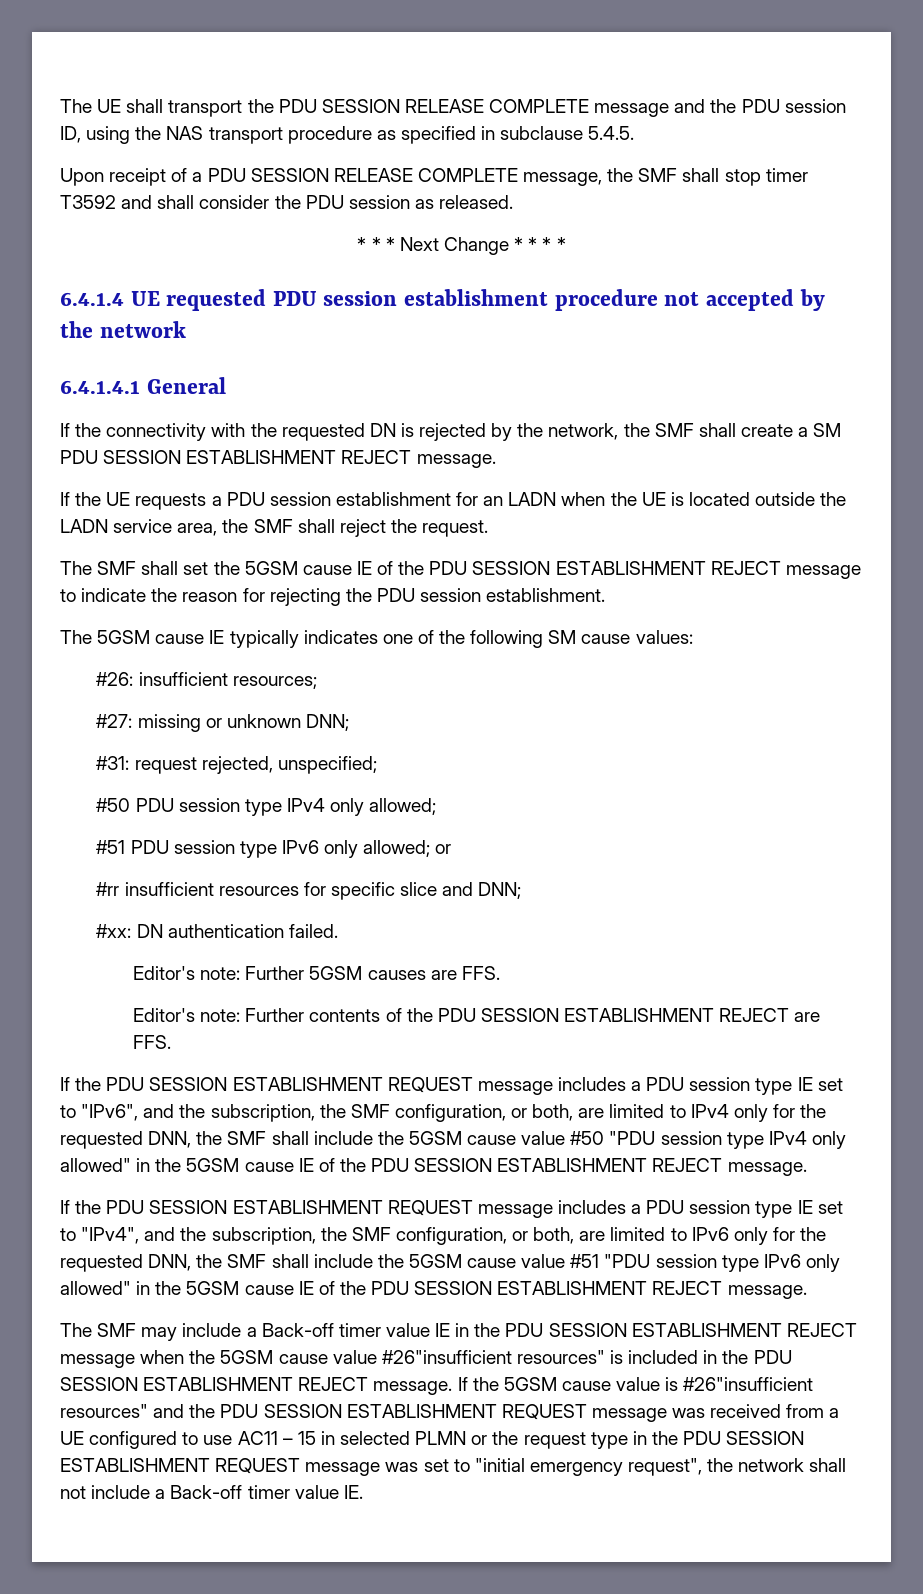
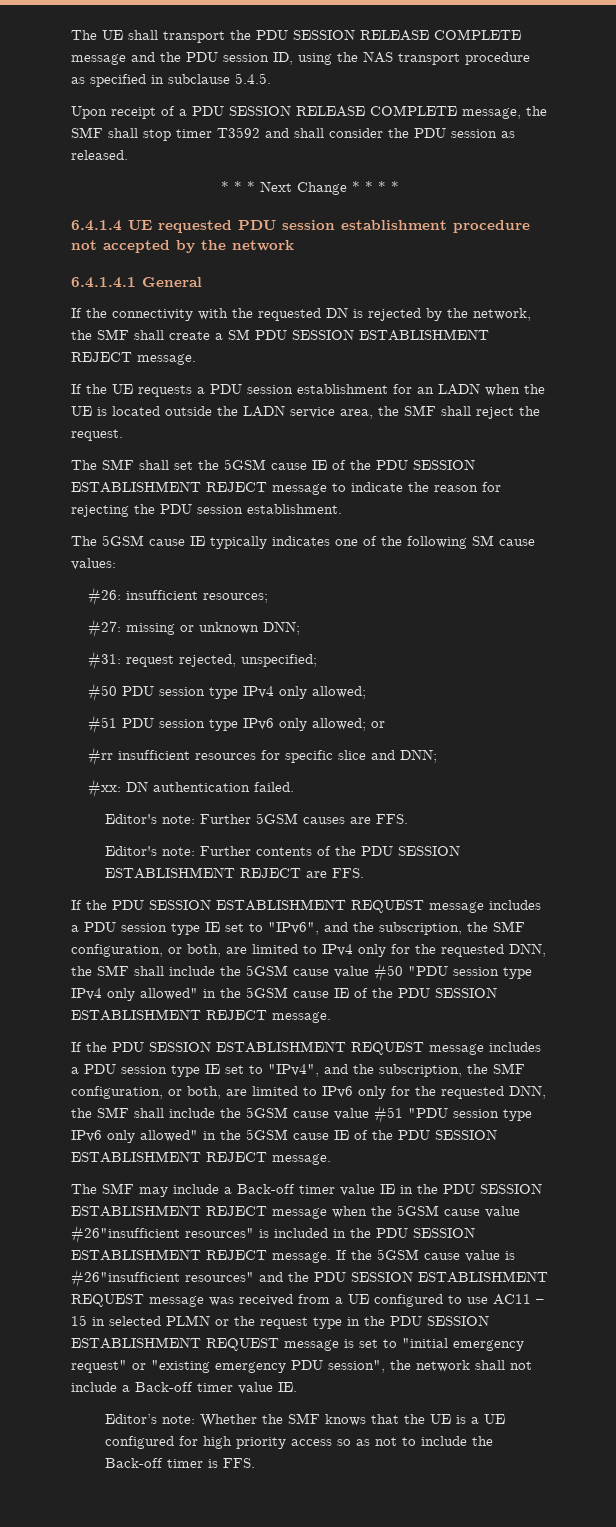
- If the 5GSM cause value is #26"insufficient resources" and the PDU SESSION ESTABLISHMENT REQUEST message was received from a UE configured to use AC11 – 15 in selected PLMN or the request type in the PDU SESSION ESTABLISHMENT REQUEST message was set to "initial emergency request", the network shall not include a Back-off timer value IE.
+ If the 5GSM cause value is #26"insufficient resources" and the PDU SESSION ESTABLISHMENT REQUEST message was received from a UE configured to use AC11 – 15 in selected PLMN or the request type in the PDU SESSION ESTABLISHMENT REQUEST message is set to "initial emergency request" or "existing emergency PDU session", the network shall not include a Back-off timer value IE.
+ Editor’s note: Whether the SMF knows that the UE is a UE configured for high priority access so as not to include the Back-off timer is FFS.

